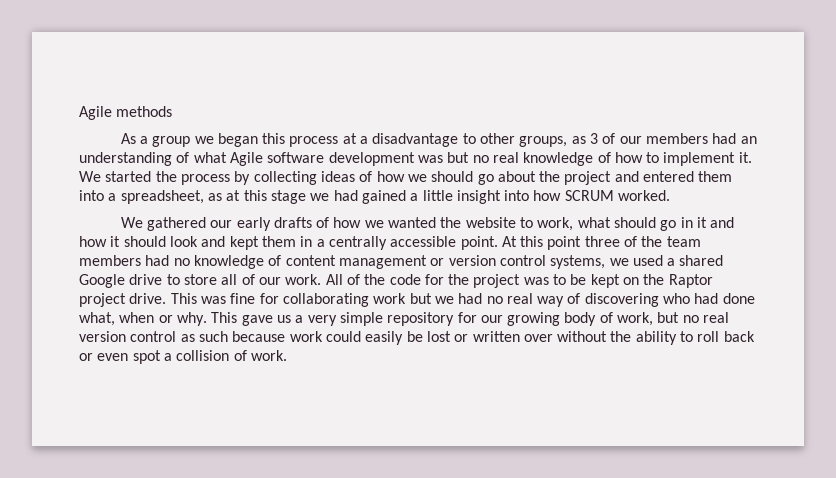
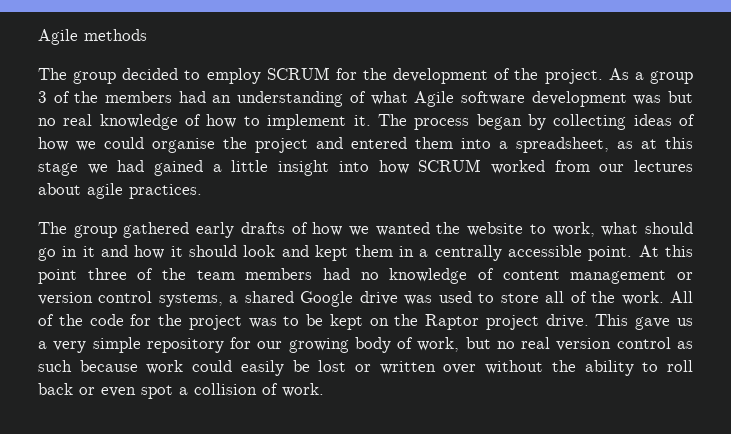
- As a group we began this process at a disadvantage to other groups, as 3 of our members had an understanding of what Agile software development was but no real knowledge of how to implement it.
+ The group decided to employ SCRUM for the development of the project. As a group 3 of the members had an understanding of what Agile software development was but no real knowledge of how to implement it.
- We started the process by collecting ideas of how we should go about the project and entered them into a spreadsheet, as at this stage we had gained a little insight into how SCRUM worked.
- We gathered our early drafts of how we wanted the website to work, what should go in it and how it should look and kept them in a centrally accessible point.
+ The process began by collecting ideas of how we could organise the project and entered them into a spreadsheet, as at this stage we had gained a little insight into how SCRUM worked from our lectures about agile practices.
+ The group gathered early drafts of how we wanted the website to work, what should go in it and how it should look and kept them in a centrally accessible point.
- At this point three of the team members had no knowledge of content management or version control systems, we used a shared Google drive to store all of our work.
+ At this point three of the team members had no knowledge of content management or version control systems, a shared Google drive was used to store all of the work.
- This was fine for collaborating work but we had no real way of discovering who had done what, when or why. This gave us a very simple repository for our growing body of work, but no real version control as such because work could easily be lost or written over without the ability to roll back or even spot a collision of work.
+ This gave us a very simple repository for our growing body of work, but no real version control as such because work could easily be lost or written over without the ability to roll back or even spot a collision of work.

